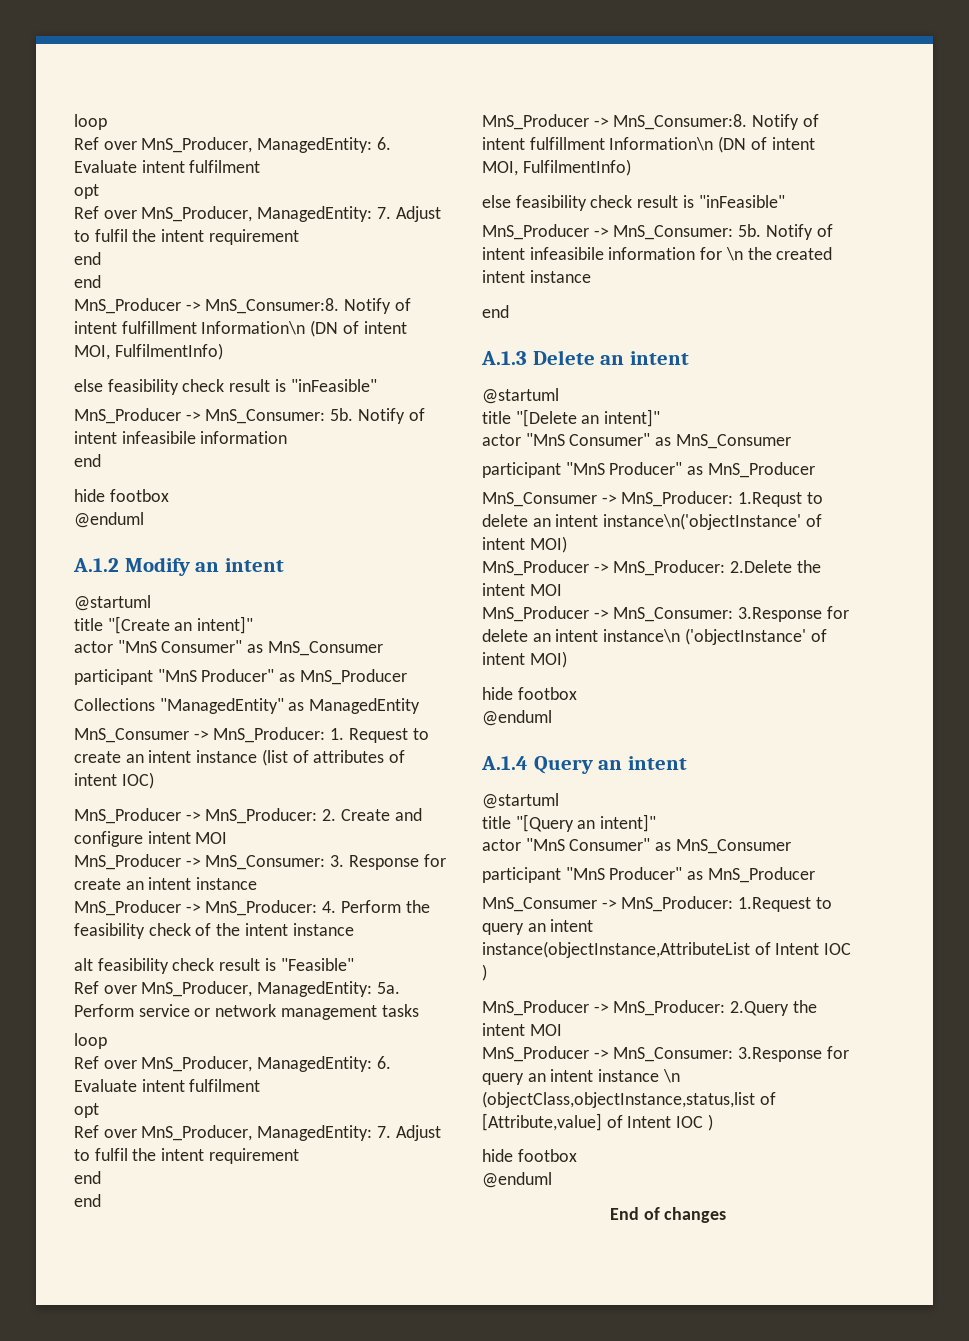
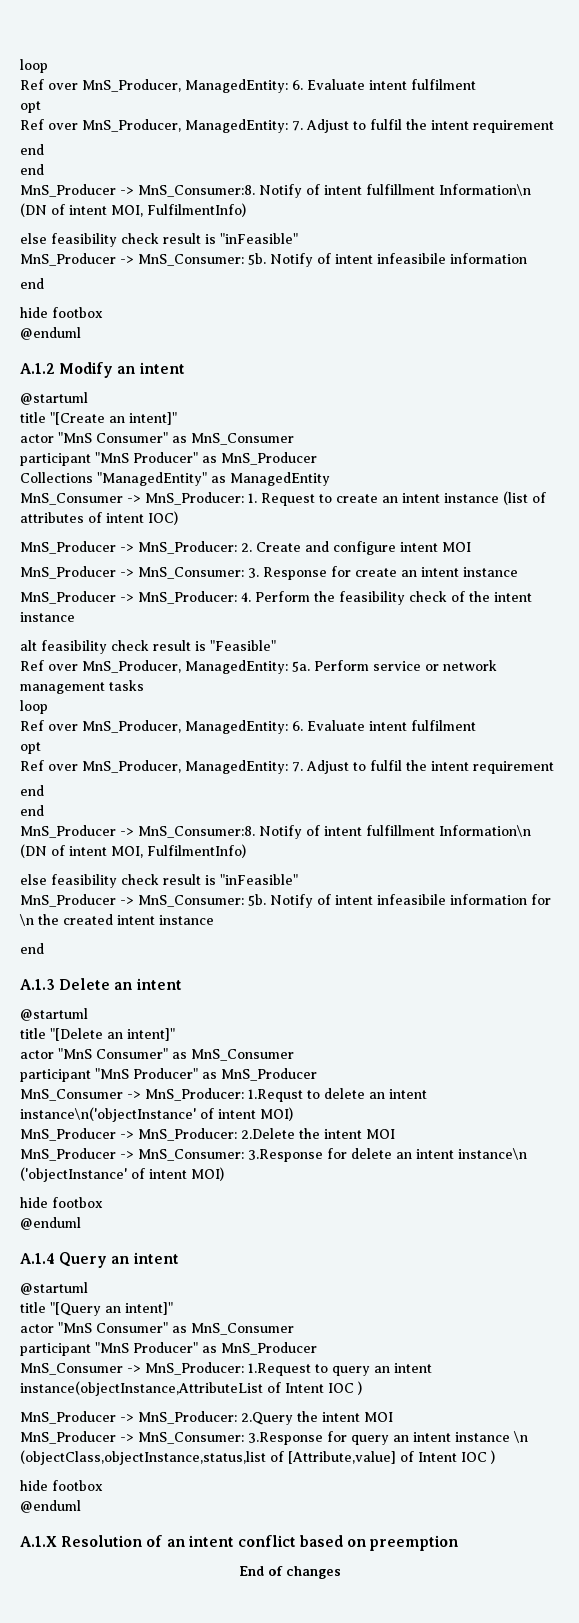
+ A.1.X Resolution of an intent conflict based on preemption

